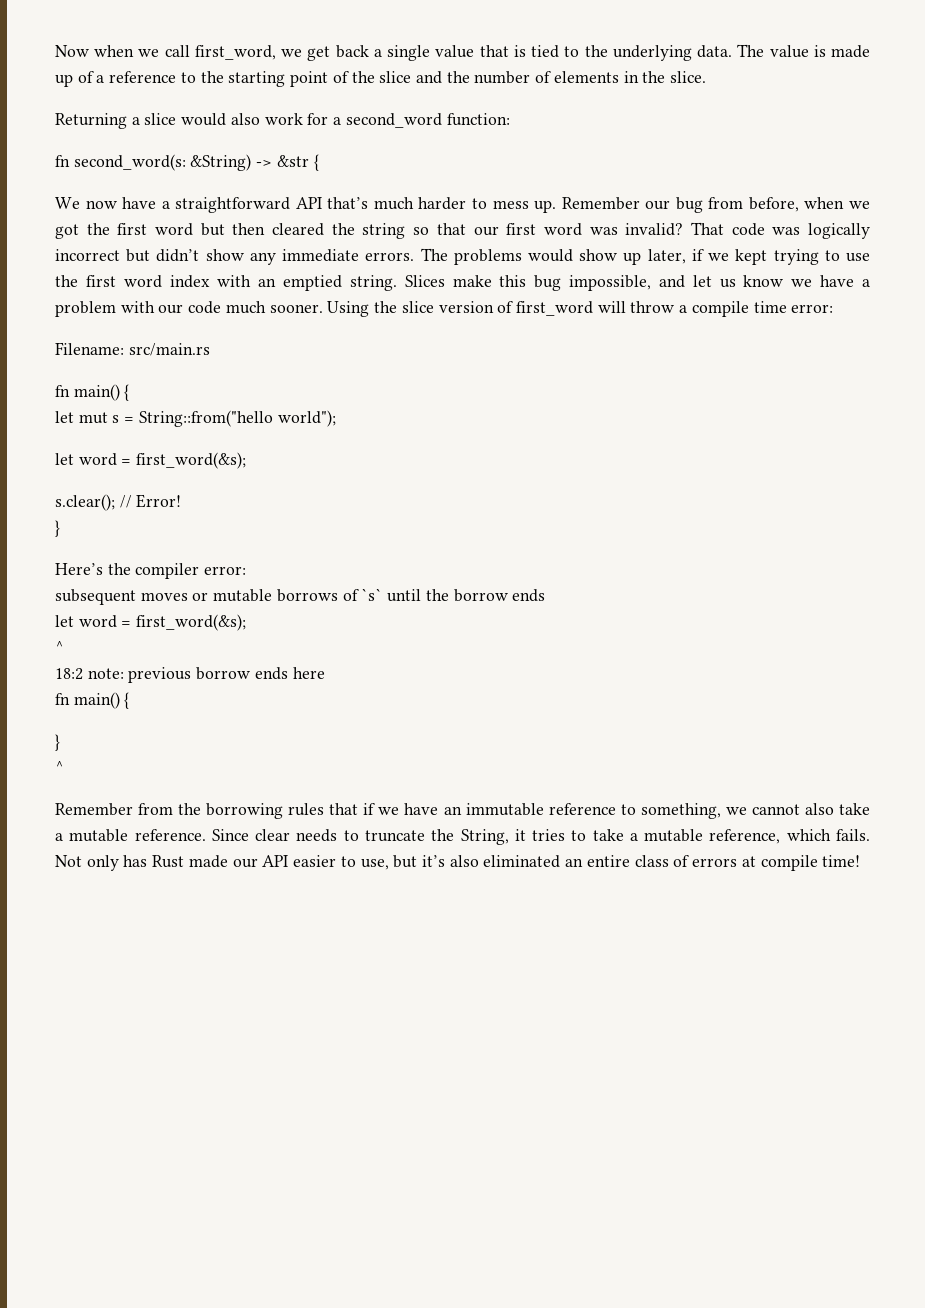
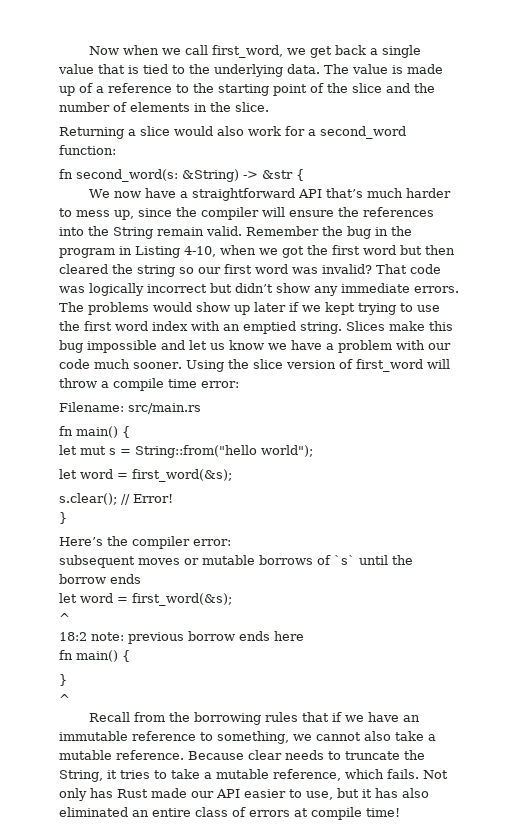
- We now have a straightforward API that’s much harder to mess up. Remember our bug from before, when we got the first word but then cleared the string so that our first word was invalid?
+ We now have a straightforward API that’s much harder to mess up, since the compiler will ensure the references into the String remain valid. Remember the bug in the program in Listing 4-10, when we got the first word but then cleared the string so our first word was invalid?
- The problems would show up later, if we kept trying to use the first word index with an emptied string.
+ The problems would show up later if we kept trying to use the first word index with an emptied string.
- Slices make this bug impossible, and let us know we have a problem with our code much sooner.
+ Slices make this bug impossible and let us know we have a problem with our code much sooner.
- Remember from the borrowing rules that if we have an immutable reference to something, we cannot also take a mutable reference.
+ Recall from the borrowing rules that if we have an immutable reference to something, we cannot also take a mutable reference.
- Since clear needs to truncate the String, it tries to take a mutable reference, which fails.
+ Because clear needs to truncate the String, it tries to take a mutable reference, which fails.
- Not only has Rust made our API easier to use, but it’s also eliminated an entire class of errors at compile time!
+ Not only has Rust made our API easier to use, but it has also eliminated an entire class of errors at compile time!

